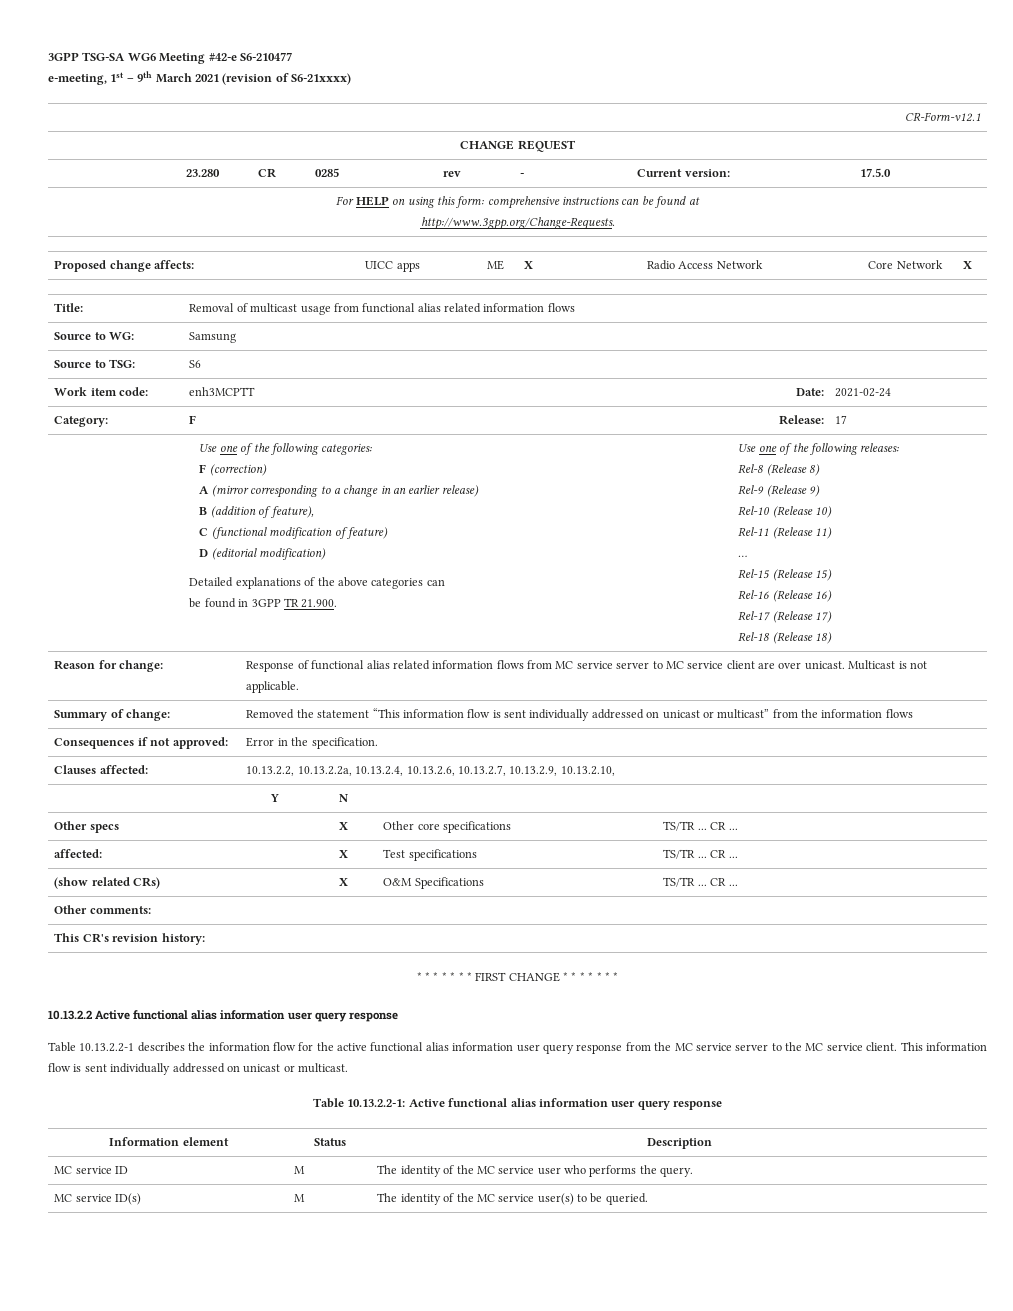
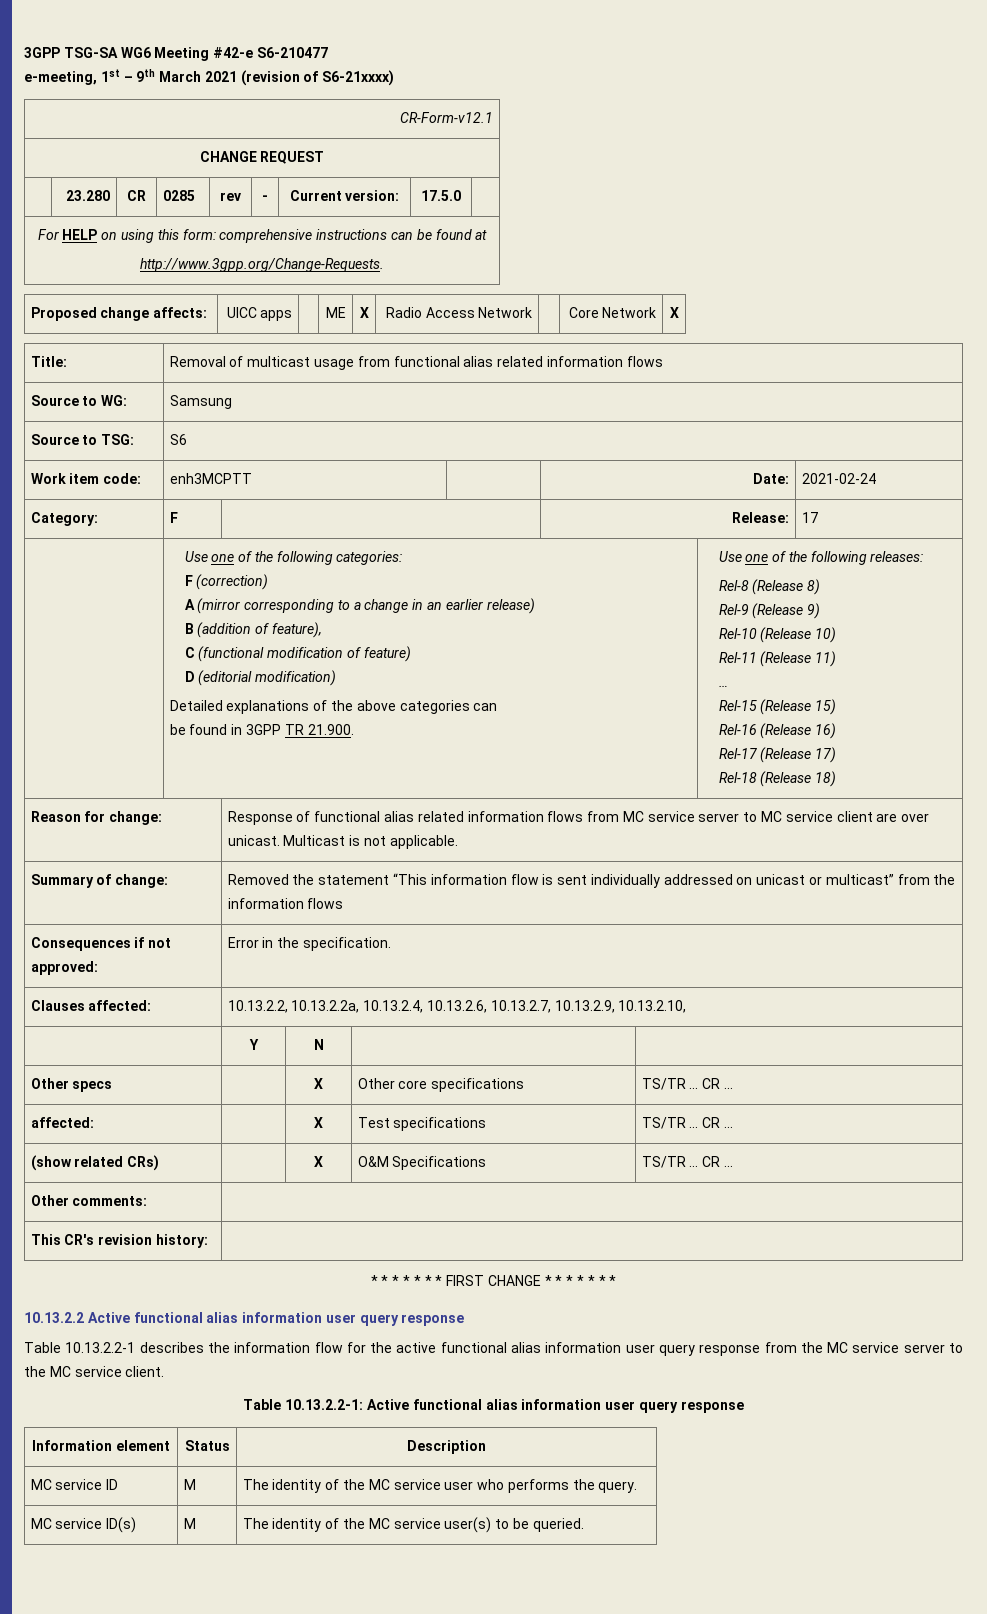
- This information flow is sent individually addressed on unicast or multicast.

